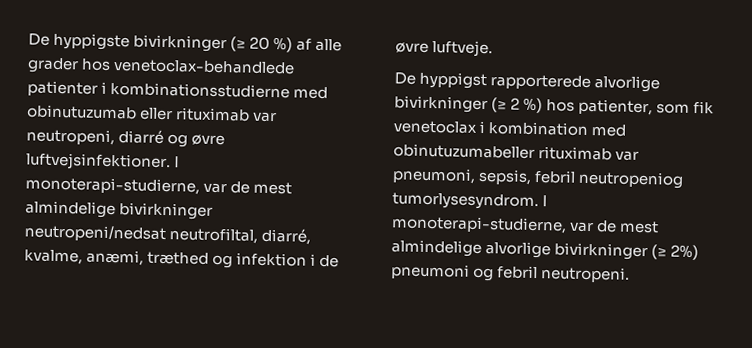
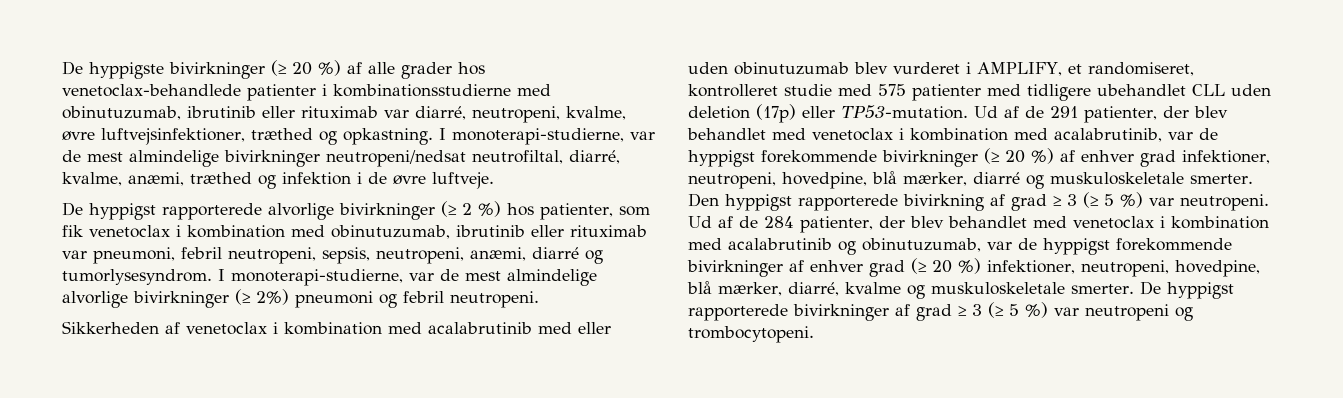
- De hyppigste bivirkninger (≥ 20 %) af alle grader hos venetoclax-behandlede patienter i kombinationsstudierne med obinutuzumab eller rituximab var neutropeni, diarré og øvre luftvejsinfektioner.
+ De hyppigste bivirkninger (≥ 20 %) af alle grader hos venetoclax-behandlede patienter i kombinationsstudierne med obinutuzumab, ibrutinib eller rituximab var diarré, neutropeni, kvalme, øvre luftvejsinfektioner, træthed og opkastning.
- De hyppigst rapporterede alvorlige bivirkninger (≥ 2 %) hos patienter, som fik venetoclax i kombination med obinutuzumabeller rituximab var pneumoni, sepsis, febril neutropeniog tumorlysesyndrom.
+ De hyppigst rapporterede alvorlige bivirkninger (≥ 2 %) hos patienter, som fik venetoclax i kombination med obinutuzumab, ibrutinib eller rituximab var pneumoni, febril neutropeni, sepsis, neutropeni, anæmi, diarré og tumorlysesyndrom.
+ Sikkerheden af venetoclax i kombination med acalabrutinib med eller uden obinutuzumab blev vurderet i AMPLIFY, et randomiseret, kontrolleret studie med 575 patienter med tidligere ubehandlet CLL uden deletion (17p) eller TP53-mutation. Ud af de 291 patienter, der blev behandlet med venetoclax i kombination med acalabrutinib, var de hyppigst forekommende bivirkninger (≥ 20 %) af enhver grad infektioner, neutropeni, hovedpine, blå mærker, diarré og muskuloskeletale smerter. Den hyppigst rapporterede bivirkning af grad ≥ 3 (≥ 5 %) var neutropeni. Ud af de 284 patienter, der blev behandlet med venetoclax i kombination med acalabrutinib og obinutuzumab, var de hyppigst forekommende bivirkninger af enhver grad (≥ 20 %) infektioner, neutropeni, hovedpine, blå mærker, diarré, kvalme og muskuloskeletale smerter. De hyppigst rapporterede bivirkninger af grad ≥ 3 (≥ 5 %) var neutropeni og trombocytopeni.

